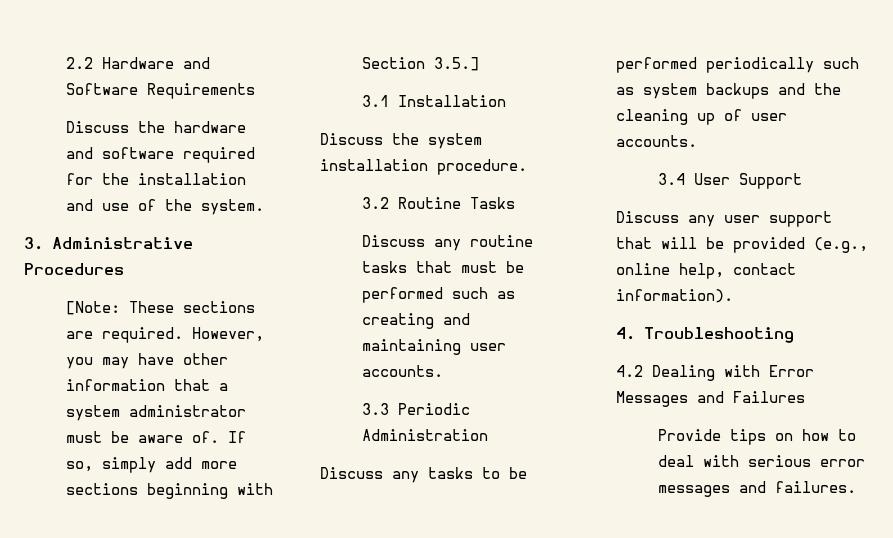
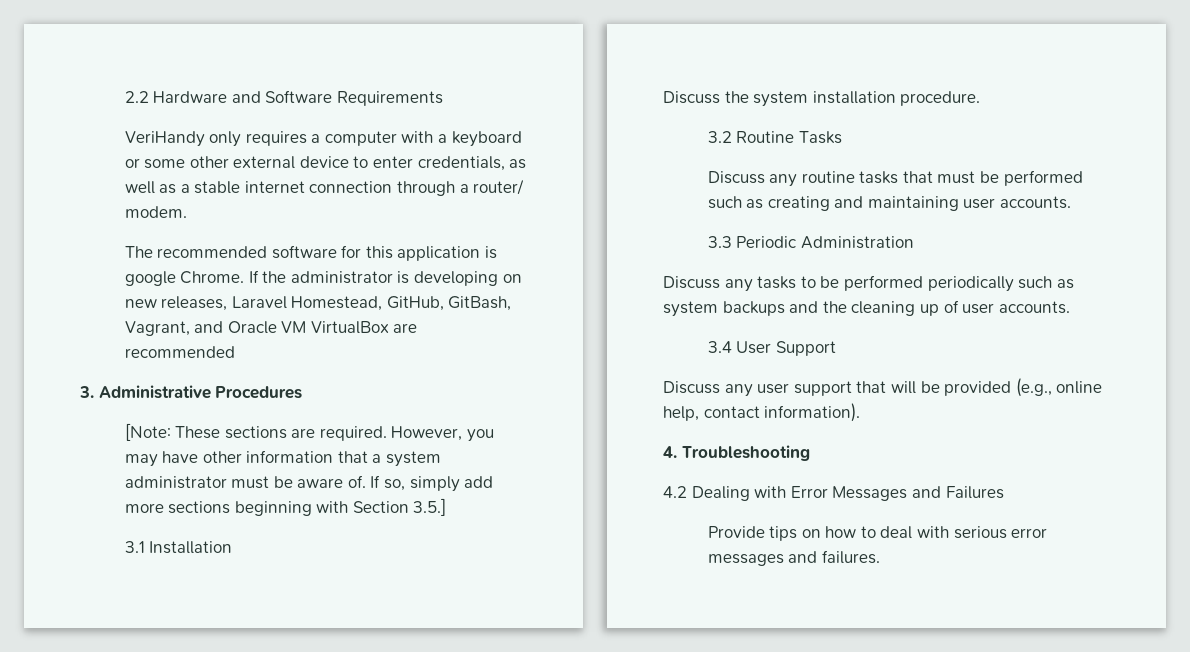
- Discuss the hardware and software required for the installation and use of the system.
+ VeriHandy only requires a computer with a keyboard or some other external device to enter credentials, as well as a stable internet connection through a router/ modem.
+ The recommended software for this application is google Chrome. If the administrator is developing on new releases, Laravel Homestead, GitHub, GitBash, Vagrant, and Oracle VM VirtualBox are recommended

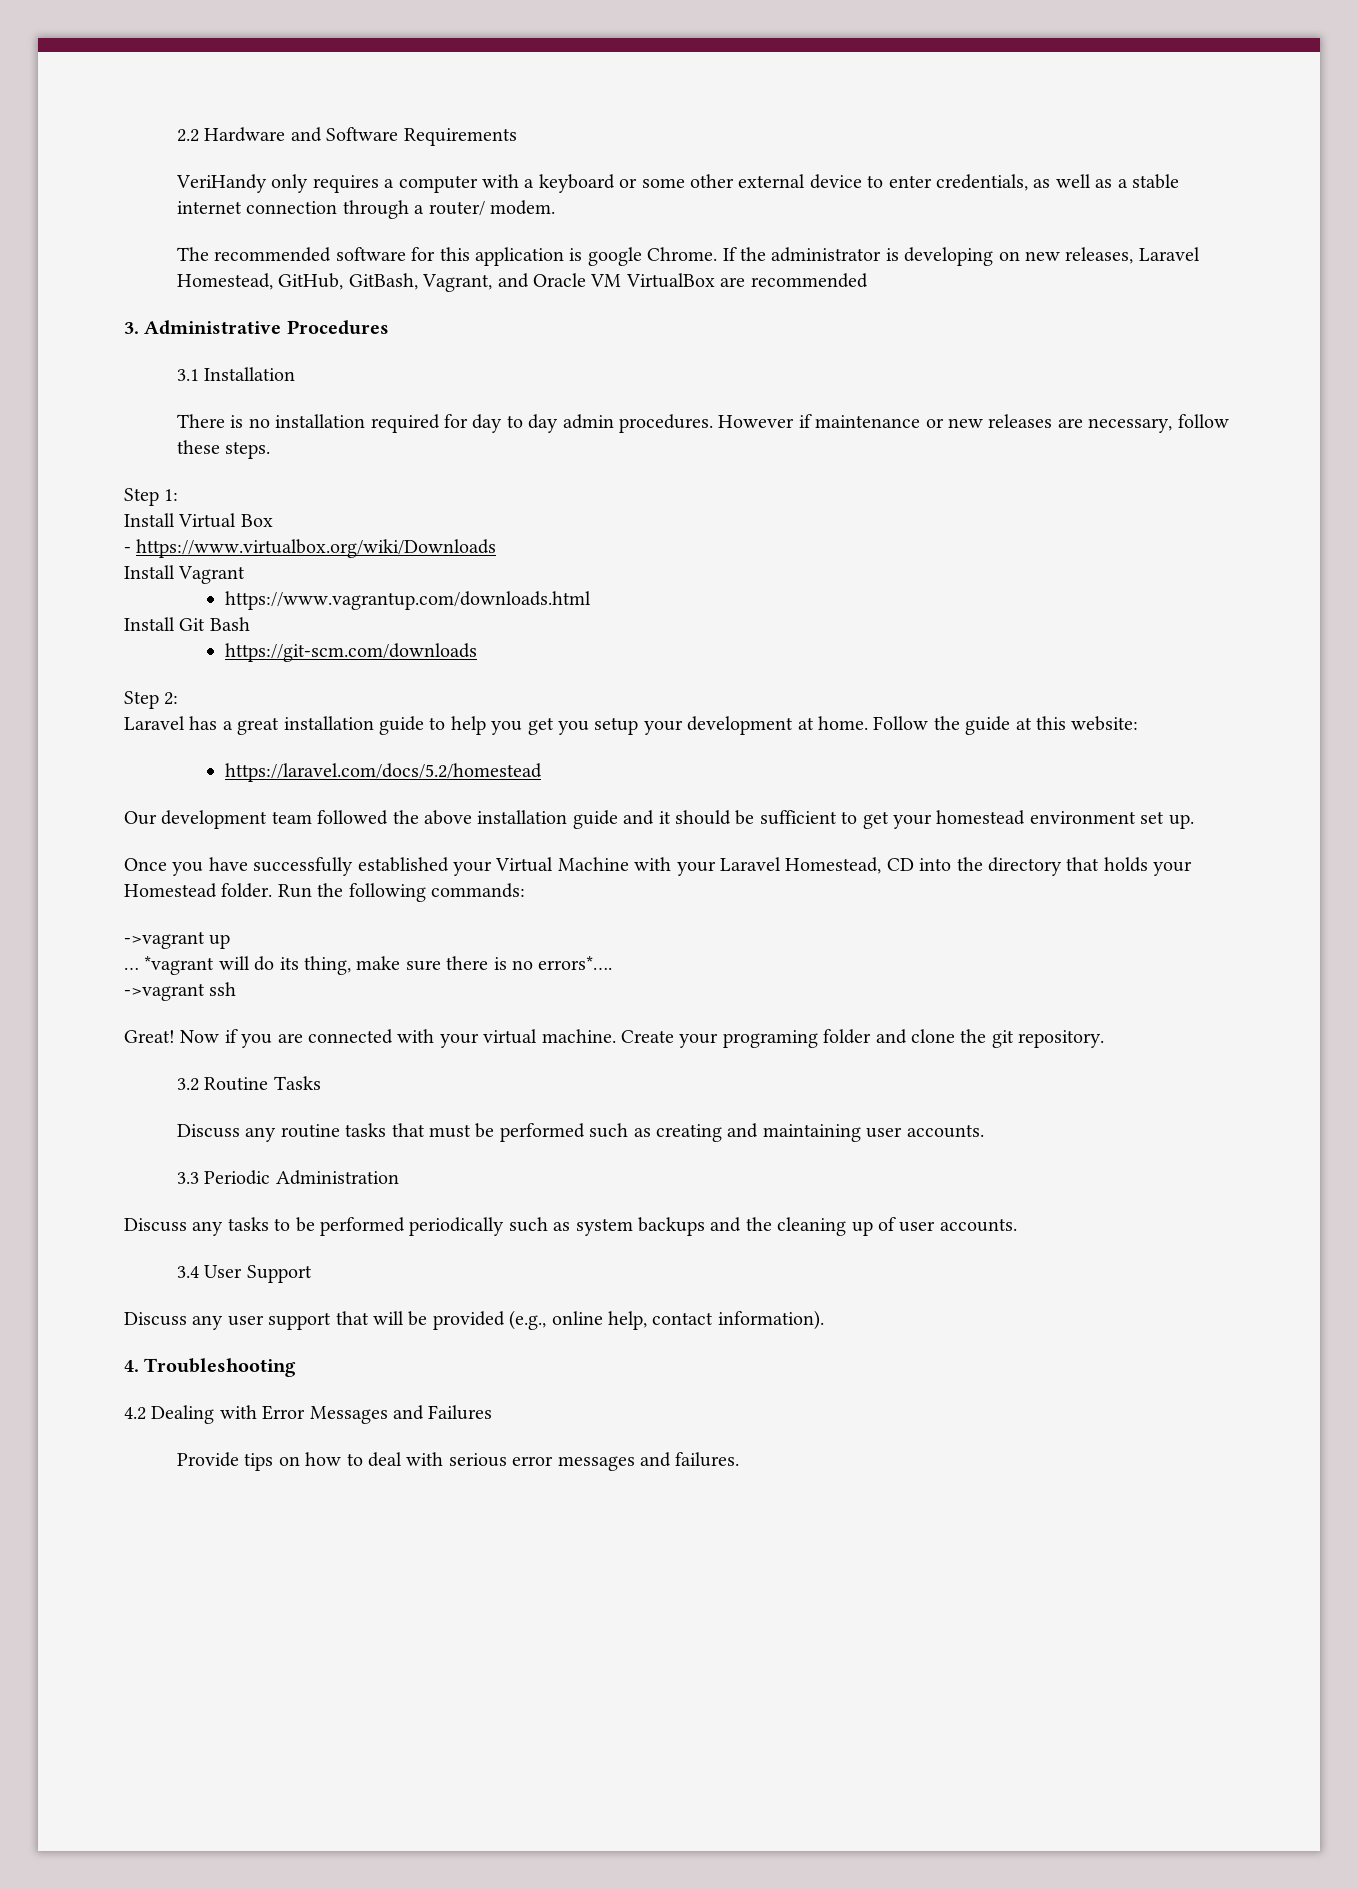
- [Note: These sections are required. However, you may have other information that a system administrator must be aware of. If so, simply add more sections beginning with Section 3.5.]
  3.1 Installation
- Discuss the system installation procedure.
+ There is no installation required for day to day admin procedures. However if maintenance or new releases are necessary, follow these steps.
+ Step 1:
+ Install Virtual Box
+ - https://www.virtualbox.org/wiki/Downloads
+ Install Vagrant
+ https://www.vagrantup.com/downloads.html
+ Install Git Bash
+ https://git-scm.com/downloads
+ Step 2:
+ Laravel has a great installation guide to help you get you setup your development at home. Follow the guide at this website:
+ https://laravel.com/docs/5.2/homestead
+ Our development team followed the above installation guide and it should be sufficient to get your homestead environment set up.
+ Once you have successfully established your Virtual Machine with your Laravel Homestead, CD into the directory that holds your Homestead folder. Run the following commands:
+ ->vagrant up
+ … *vagrant will do its thing, make sure there is no errors*….
+ ->vagrant ssh
+ Great! Now if you are connected with your virtual machine. Create your programing folder and clone the git repository.

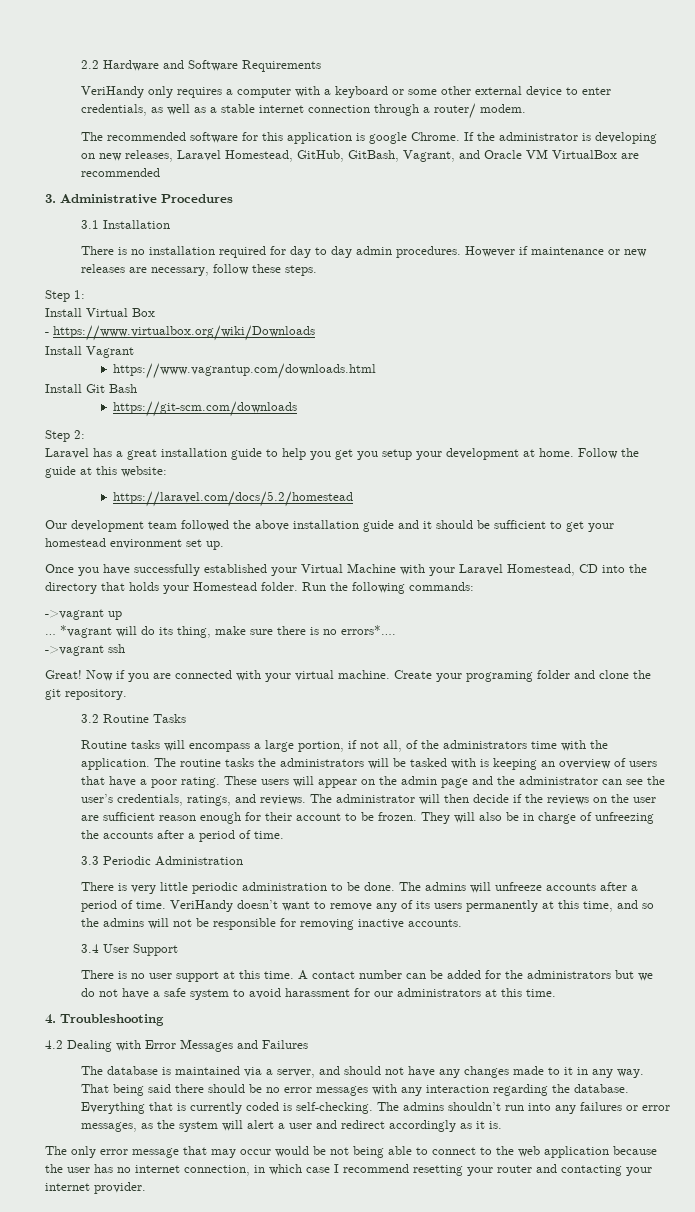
- Discuss any routine tasks that must be performed such as creating and maintaining user accounts.
+ Routine tasks will encompass a large portion, if not all, of the administrators time with the application. The routine tasks the administrators will be tasked with is keeping an overview of users that have a poor rating. These users will appear on the admin page and the administrator can see the user’s credentials, ratings, and reviews. The administrator will then decide if the reviews on the user are sufficient reason enough for their account to be frozen. They will also be in charge of unfreezing the accounts after a period of time.
  3.3 Periodic Administration
- Discuss any tasks to be performed periodically such as system backups and the cleaning up of user accounts.
+ There is very little periodic administration to be done. The admins will unfreeze accounts after a period of time. VeriHandy doesn’t want to remove any of its users permanently at this time, and so the admins will not be responsible for removing inactive accounts.
  3.4 User Support
- Discuss any user support that will be provided (e.g., online help, contact information).
+ There is no user support at this time. A contact number can be added for the administrators but we do not have a safe system to avoid harassment for our administrators at this time.
- Provide tips on how to deal with serious error messages and failures.
+ The database is maintained via a server, and should not have any changes made to it in any way. That being said there should be no error messages with any interaction regarding the database. Everything that is currently coded is self-checking. The admins shouldn’t run into any failures or error messages, as the system will alert a user and redirect accordingly as it is.
+ The only error message that may occur would be not being able to connect to the web application because the user has no internet connection, in which case I recommend resetting your router and contacting your internet provider.

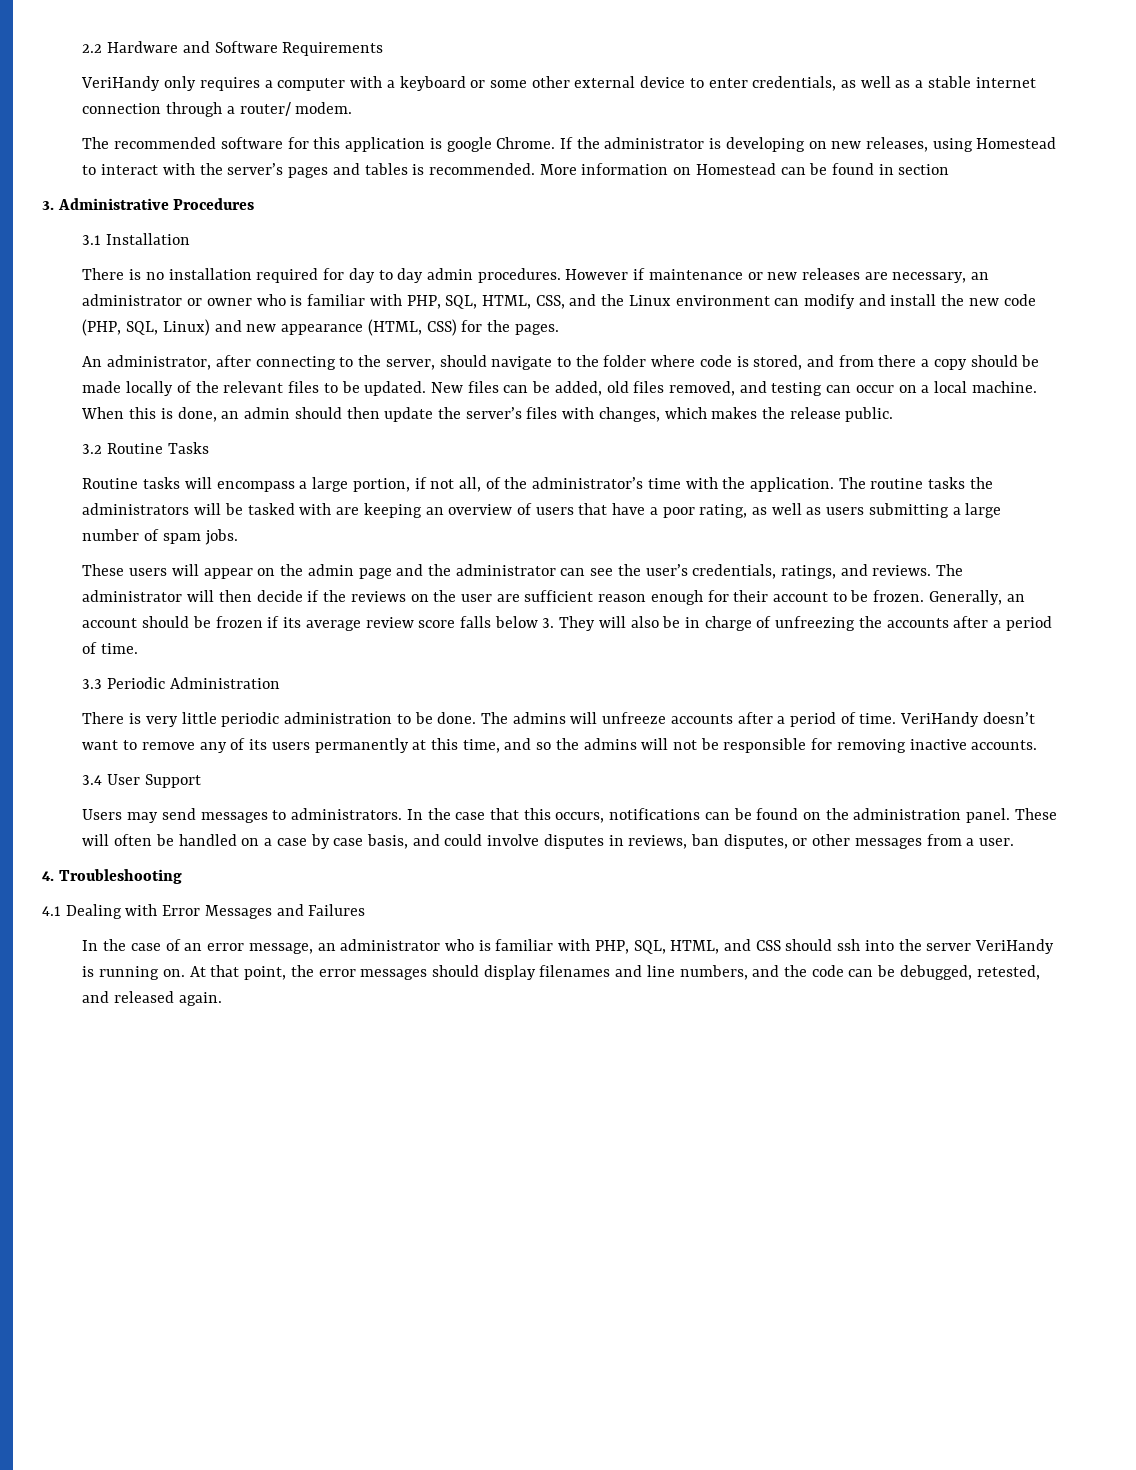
- If the administrator is developing on new releases, Laravel Homestead, GitHub, GitBash, Vagrant, and Oracle VM VirtualBox are recommended
+ If the administrator is developing on new releases, using Homestead to interact with the server’s pages and tables is recommended. More information on Homestead can be found in section
- However if maintenance or new releases are necessary, follow these steps.
- Step 1:
- Install Virtual Box
- - https://www.virtualbox.org/wiki/Downloads
- Install Vagrant
- https://www.vagrantup.com/downloads.html
- Install Git Bash
- https://git-scm.com/downloads
- Step 2:
- Laravel has a great installation guide to help you get you setup your development at home. Follow the guide at this website:
- https://laravel.com/docs/5.2/homestead
- Our development team followed the above installation guide and it should be sufficient to get your homestead environment set up.
- Once you have successfully established your Virtual Machine with your Laravel Homestead, CD into the directory that holds your Homestead folder. Run the following commands:
- ->vagrant up
- … *vagrant will do its thing, make sure there is no errors*….
- ->vagrant ssh
- Great! Now if you are connected with your virtual machine. Create your programing folder and clone the git repository.
+ However if maintenance or new releases are necessary, an administrator or owner who is familiar with PHP, SQL, HTML, CSS, and the Linux environment can modify and install the new code (PHP, SQL, Linux) and new appearance (HTML, CSS) for the pages.
+ An administrator, after connecting to the server, should navigate to the folder where code is stored, and from there a copy should be made locally of the relevant files to be updated. New files can be added, old files removed, and testing can occur on a local machine. When this is done, an admin should then update the server’s files with changes, which makes the release public.
- Routine tasks will encompass a large portion, if not all, of the administrators time with the application.
+ Routine tasks will encompass a large portion, if not all, of the administrator’s time with the application.
- The routine tasks the administrators will be tasked with is keeping an overview of users that have a poor rating. These users will appear on the admin page and the administrator can see the user’s credentials, ratings, and reviews.
+ The routine tasks the administrators will be tasked with are keeping an overview of users that have a poor rating, as well as users submitting a large number of spam jobs.
+ These users will appear on the admin page and the administrator can see the user’s credentials, ratings, and reviews.
- They will also be in charge of unfreezing the accounts after a period of time.
+ Generally, an account should be frozen if its average review score falls below 3. They will also be in charge of unfreezing the accounts after a period of time.
- There is no user support at this time. A contact number can be added for the administrators but we do not have a safe system to avoid harassment for our administrators at this time.
+ Users may send messages to administrators. In the case that this occurs, notifications can be found on the administration panel. These will often be handled on a case by case basis, and could involve disputes in reviews, ban disputes, or other messages from a user.
- 4.2 Dealing with Error Messages and Failures
+ 4.1 Dealing with Error Messages and Failures
- The database is maintained via a server, and should not have any changes made to it in any way. That being said there should be no error messages with any interaction regarding the database. Everything that is currently coded is self-checking. The admins shouldn’t run into any failures or error messages, as the system will alert a user and redirect accordingly as it is.
- The only error message that may occur would be not being able to connect to the web application because the user has no internet connection, in which case I recommend resetting your router and contacting your internet provider.
+ In the case of an error message, an administrator who is familiar with PHP, SQL, HTML, and CSS should ssh into the server VeriHandy is running on. At that point, the error messages should display filenames and line numbers, and the code can be debugged, retested, and released again.

